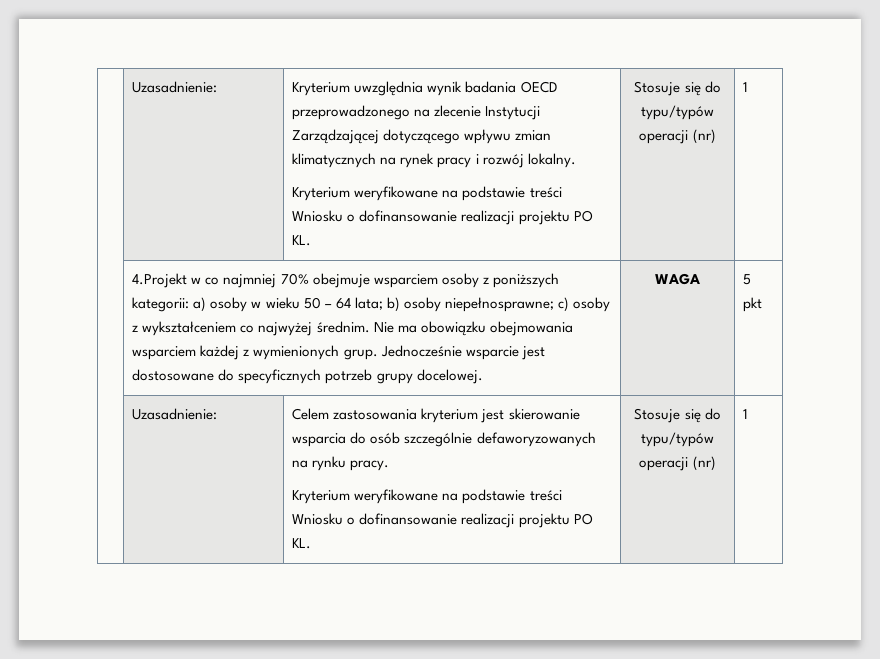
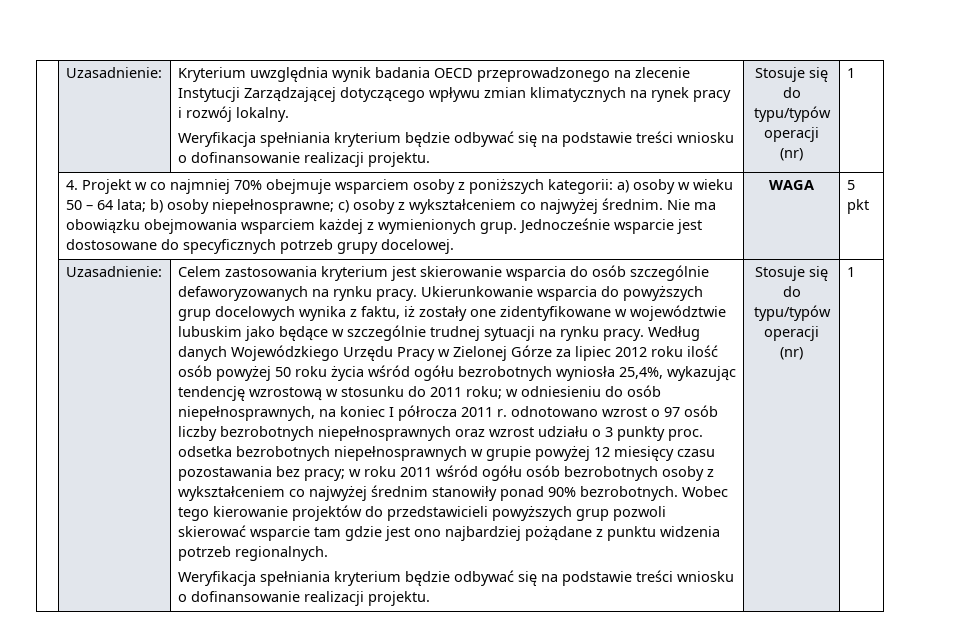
  Kryterium uwzględnia wynik badania OECD przeprowadzonego na zlecenie Instytucji Zarządzającej dotyczącego wpływu zmian klimatycznych na rynek pracy i rozwój lokalny.
- Kryterium weryfikowane na podstawie treści Wniosku o dofinansowanie realizacji projektu PO KL.
+ Weryfikacja spełniania kryterium będzie odbywać się na podstawie treści wniosku o dofinansowanie realizacji projektu.
- 4.Projekt w co najmniej 70% obejmuje wsparciem osoby z poniższych kategorii: a) osoby w wieku 50 – 64 lata; b) osoby niepełnosprawne; c) osoby z wykształceniem co najwyżej średnim.
+ 4. Projekt w co najmniej 70% obejmuje wsparciem osoby z poniższych kategorii: a) osoby w wieku 50 – 64 lata; b) osoby niepełnosprawne; c) osoby z wykształceniem co najwyżej średnim.
- Celem zastosowania kryterium jest skierowanie wsparcia do osób szczególnie defaworyzowanych na rynku pracy.
- Kryterium weryfikowane na podstawie treści Wniosku o dofinansowanie realizacji projektu PO KL.
+ Celem zastosowania kryterium jest skierowanie wsparcia do osób szczególnie defaworyzowanych na rynku pracy. Ukierunkowanie wsparcia do powyższych grup docelowych wynika z faktu, iż zostały one zidentyfikowane w województwie lubuskim jako będące w szczególnie trudnej sytuacji na rynku pracy. Według danych Wojewódzkiego Urzędu Pracy w Zielonej Górze za lipiec 2012 roku ilość osób powyżej 50 roku życia wśród ogółu bezrobotnych wyniosła 25,4%, wykazując tendencję wzrostową w stosunku do 2011 roku; w odniesieniu do osób niepełnosprawnych, na koniec I półrocza 2011 r. odnotowano wzrost o 97 osób liczby bezrobotnych niepełnosprawnych oraz wzrost udziału o 3 punkty proc. odsetka bezrobotnych niepełnosprawnych w grupie powyżej 12 miesięcy czasu pozostawania bez pracy; w roku 2011 wśród ogółu osób bezrobotnych osoby z wykształceniem co najwyżej średnim stanowiły ponad 90% bezrobotnych. Wobec tego kierowanie projektów do przedstawicieli powyższych grup pozwoli skierować wsparcie tam gdzie jest ono najbardziej pożądane z punktu widzenia potrzeb regionalnych.
+ Weryfikacja spełniania kryterium będzie odbywać się na podstawie treści wniosku o dofinansowanie realizacji projektu.

